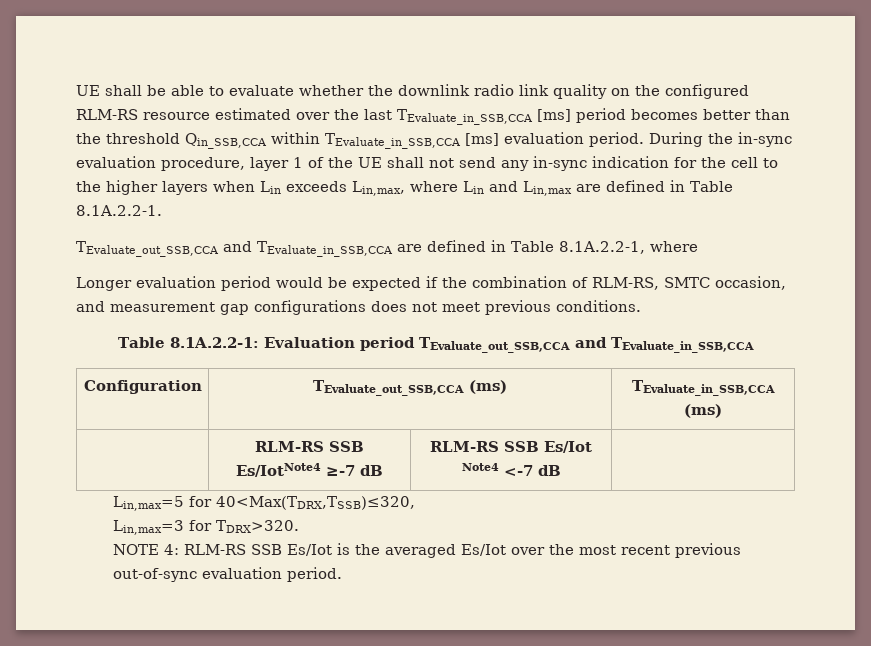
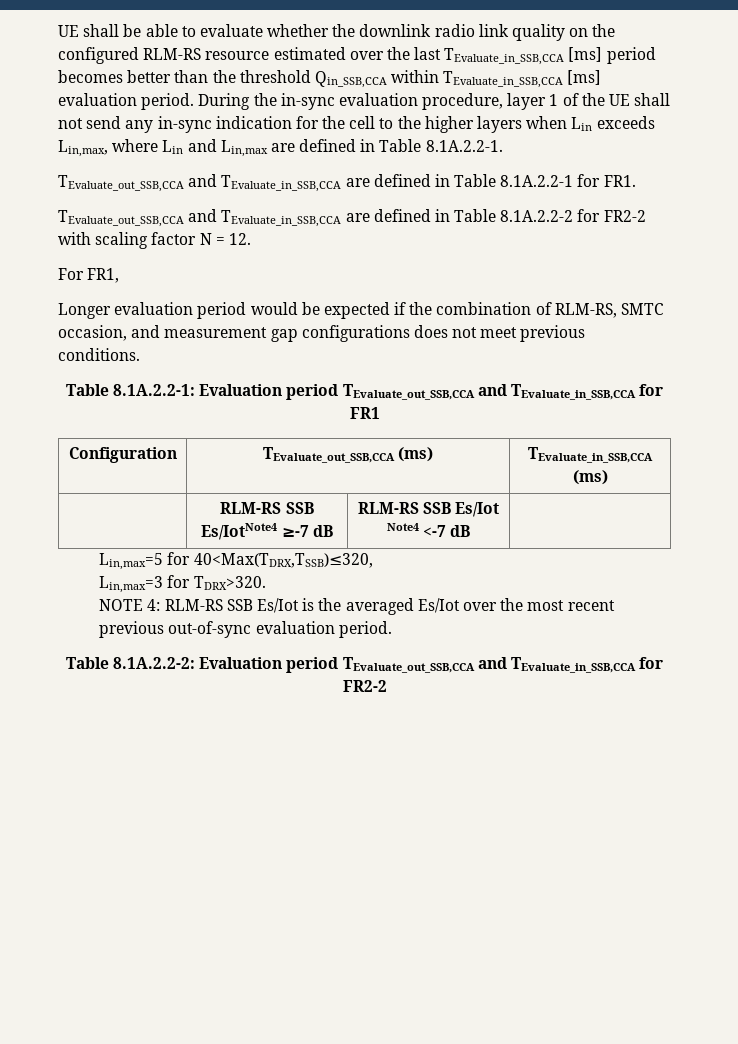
- TEvaluate_out_SSB,CCA and TEvaluate_in_SSB,CCA are defined in Table 8.1A.2.2-1, where
+ TEvaluate_out_SSB,CCA and TEvaluate_in_SSB,CCA are defined in Table 8.1A.2.2-1 for FR1.
+ TEvaluate_out_SSB,CCA and TEvaluate_in_SSB,CCA are defined in Table 8.1A.2.2-2 for FR2-2 with scaling factor N = 12.
+ For FR1,
- Table 8.1A.2.2-1: Evaluation period TEvaluate_out_SSB,CCA and TEvaluate_in_SSB,CCA
+ Table 8.1A.2.2-1: Evaluation period TEvaluate_out_SSB,CCA and TEvaluate_in_SSB,CCA for FR1
+ Table 8.1A.2.2-2: Evaluation period TEvaluate_out_SSB,CCA and TEvaluate_in_SSB,CCA for FR2-2

